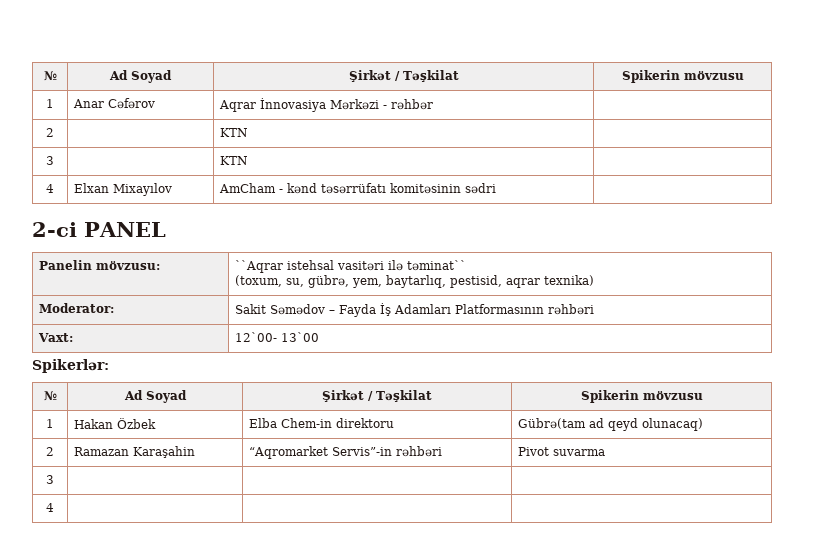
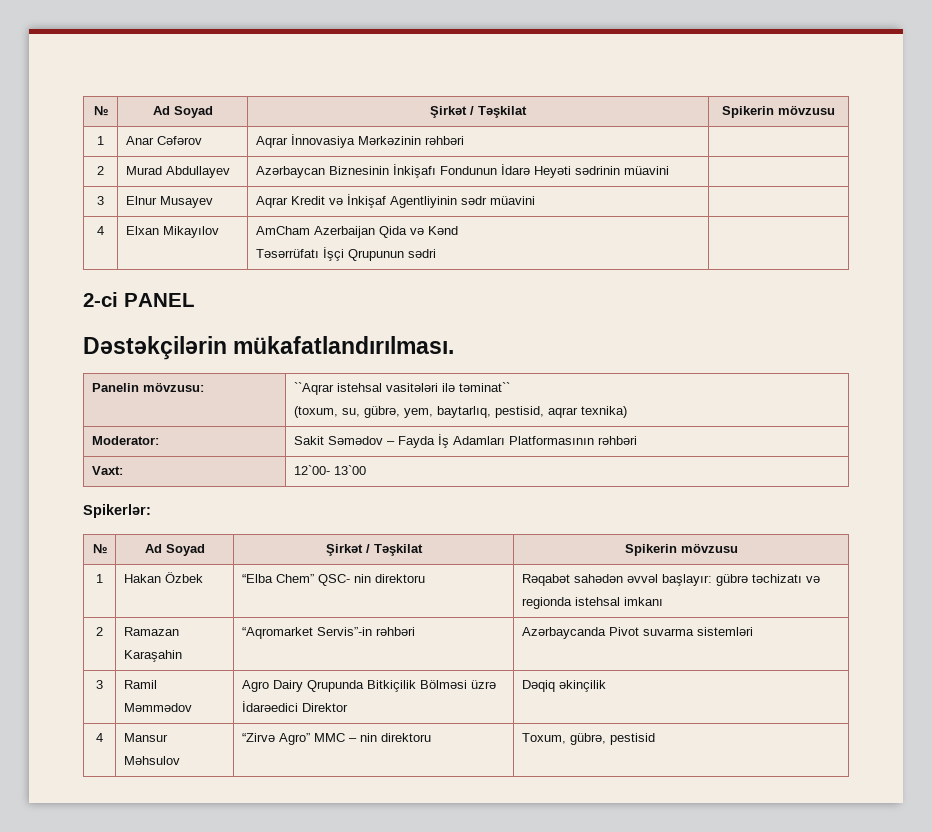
- 1 | Anar Cəfərov | Aqrar İnnovasiya Mərkəzi - rəhbər |
- 2 | | KTN |
- 3 | | KTN |
+ 1 | Anar Cəfərov | Aqrar İnnovasiya Mərkəzinin rəhbəri |
+ 2 | Murad Abdullayev | Azərbaycan Biznesinin İnkişafı Fondunun İdarə Heyəti sədrinin müavini |
+ 3 | Elnur Musayev | Aqrar Kredit və İnkişaf Agentliyinin sədr müavini |
- 4 | Elxan Mixayılov | AmCham - kənd təsərrüfatı komitəsinin sədri |
+ 4 | Elxan Mikayılov | AmCham Azerbaijan Qida və Kənd
+ Təsərrüfatı İşçi Qrupunun sədri |
+ Dəstəkçilərin mükafatlandırılması.
- Panelin mövzusu: | ``Aqrar istehsal vasitəri ilə təminat``
+ Panelin mövzusu: | ``Aqrar istehsal vasitələri ilə təminat``
- 1 | Hakan Özbek | Elba Chem-in direktoru | Gübrə(tam ad qeyd olunacaq)
+ 1 | Hakan Özbek | “Elba Chem” QSC- nin direktoru | Rəqabət sahədən əvvəl başlayır: gübrə təchizatı və regionda istehsal imkanı
- 2 | Ramazan Karaşahin | “Aqromarket Servis”-in rəhbəri | Pivot suvarma
- 3 | | |
- 4 | | |
+ 2 | Ramazan Karaşahin | “Aqromarket Servis”-in rəhbəri | Azərbaycanda Pivot suvarma sistemləri
+ 3 | Ramil Məmmədov | Agro Dairy Qrupunda Bitkiçilik Bölməsi üzrə İdarəedici Direktor | Dəqiq əkinçilik
+ 4 | Mansur Məhsulov | “Zirvə Agro” MMC – nin direktoru | Toxum, gübrə, pestisid

